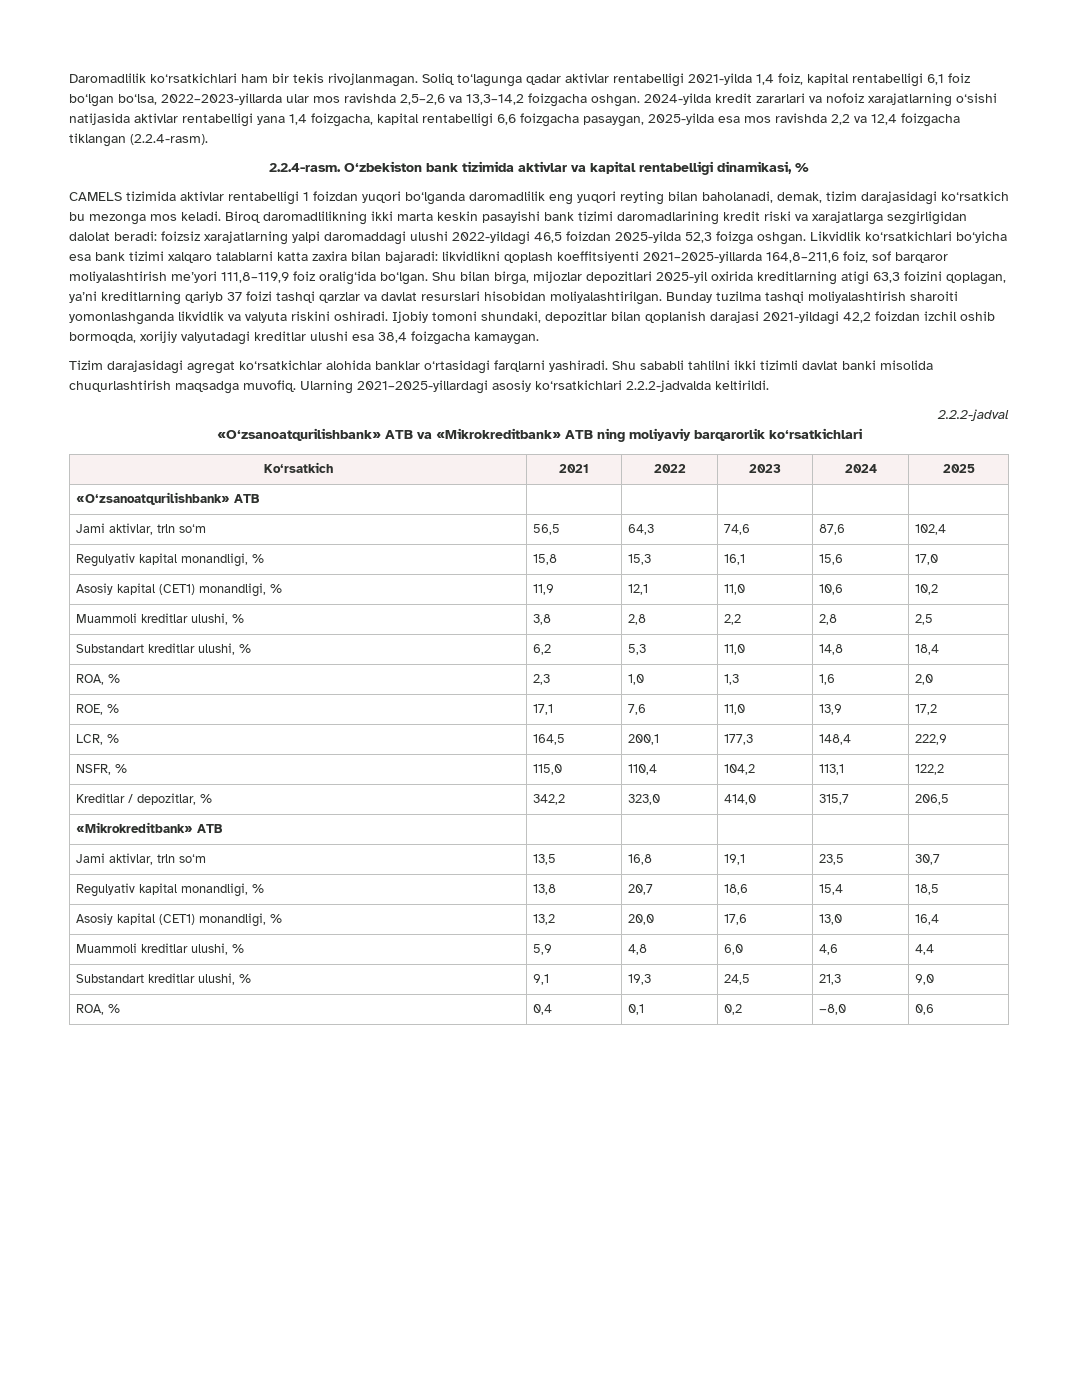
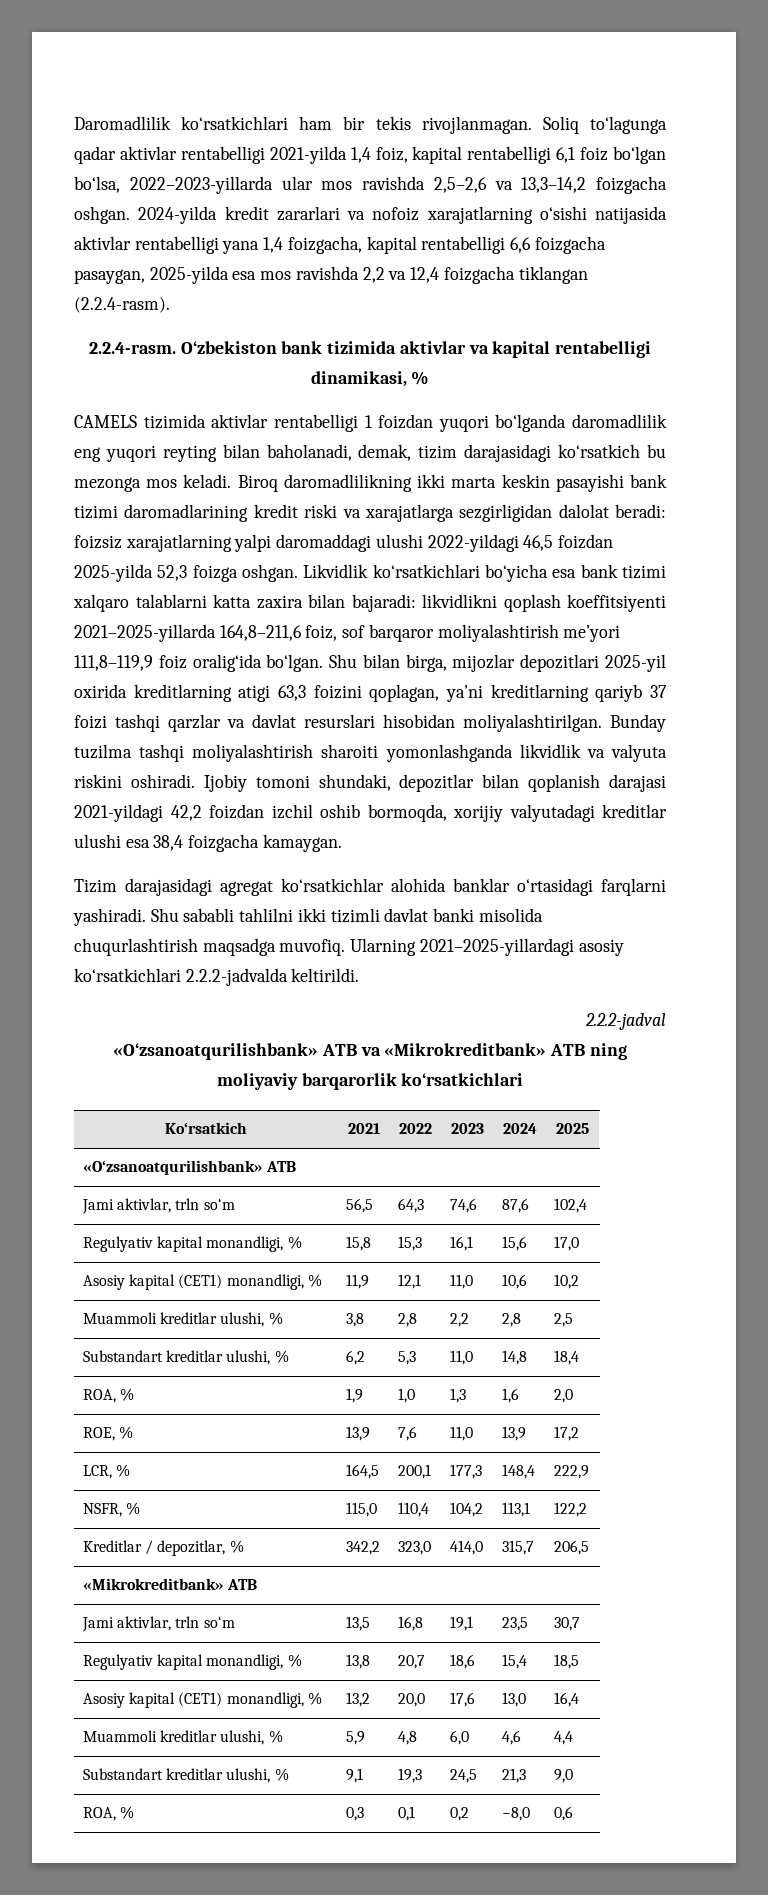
- ROA, % | 2,3 | 1,0 | 1,3 | 1,6 | 2,0
+ ROA, % | 1,9 | 1,0 | 1,3 | 1,6 | 2,0
- ROE, % | 17,1 | 7,6 | 11,0 | 13,9 | 17,2
+ ROE, % | 13,9 | 7,6 | 11,0 | 13,9 | 17,2
- ROA, % | 0,4 | 0,1 | 0,2 | −8,0 | 0,6
+ ROA, % | 0,3 | 0,1 | 0,2 | −8,0 | 0,6

